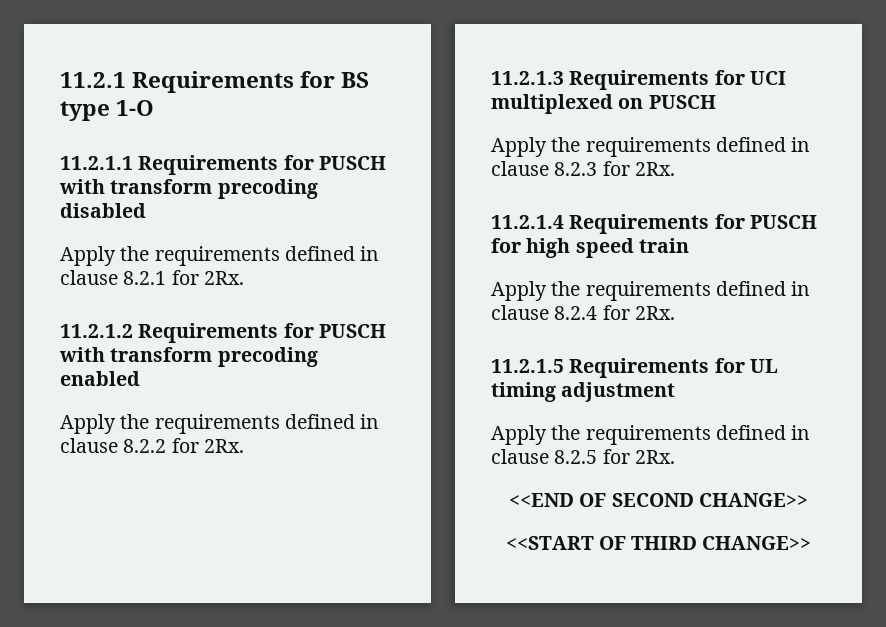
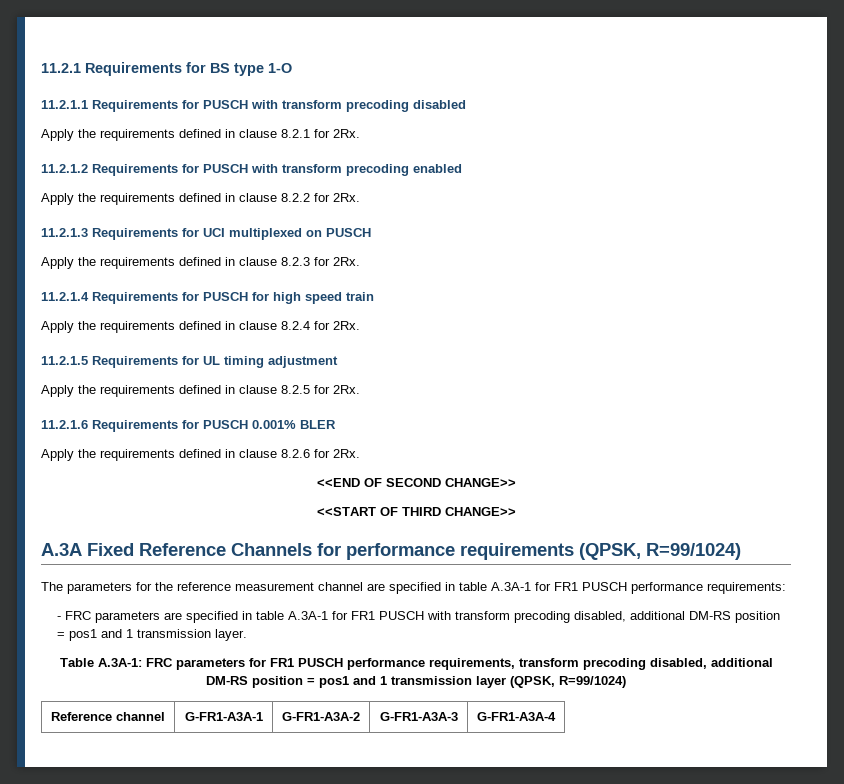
+ 11.2.1.6 Requirements for PUSCH 0.001% BLER
+ Apply the requirements defined in clause 8.2.6 for 2Rx.
+ A.3A Fixed Reference Channels for performance requirements (QPSK, R=99/1024)
+ The parameters for the reference measurement channel are specified in table A.3A-1 for FR1 PUSCH performance requirements:
+ - FRC parameters are specified in table A.3A-1 for FR1 PUSCH with transform precoding disabled, additional DM-RS position = pos1 and 1 transmission layer.
+ Table A.3A-1: FRC parameters for FR1 PUSCH performance requirements, transform precoding disabled, additional DM-RS position = pos1 and 1 transmission layer (QPSK, R=99/1024)
+ Reference channel | G-FR1-A3A-1 | G-FR1-A3A-2 | G-FR1-A3A-3 | G-FR1-A3A-4

